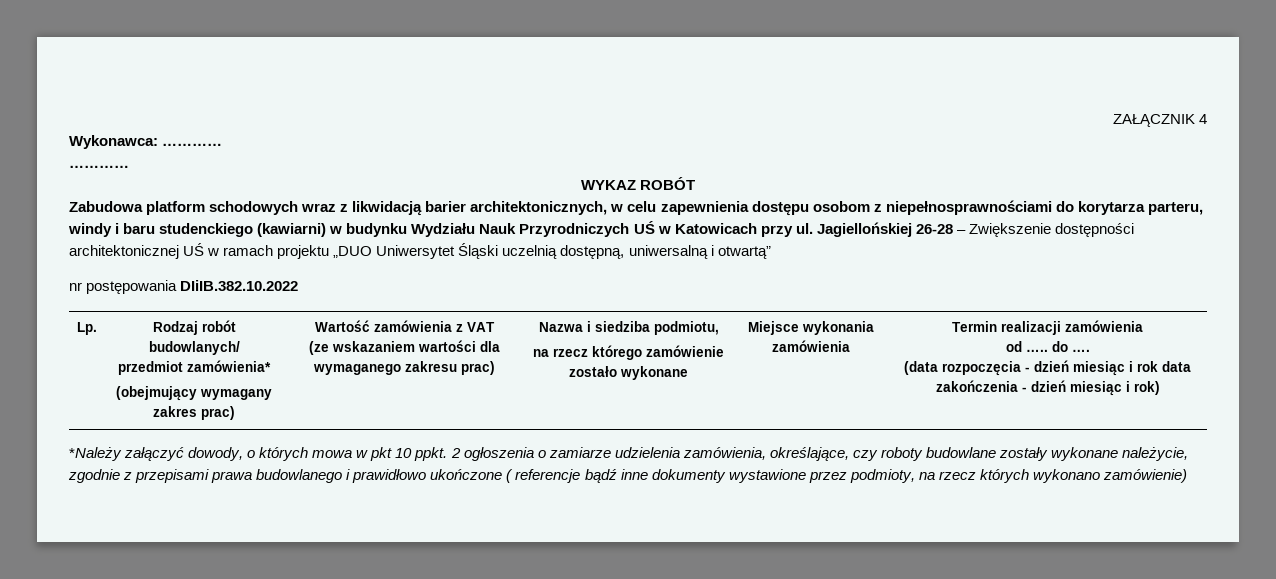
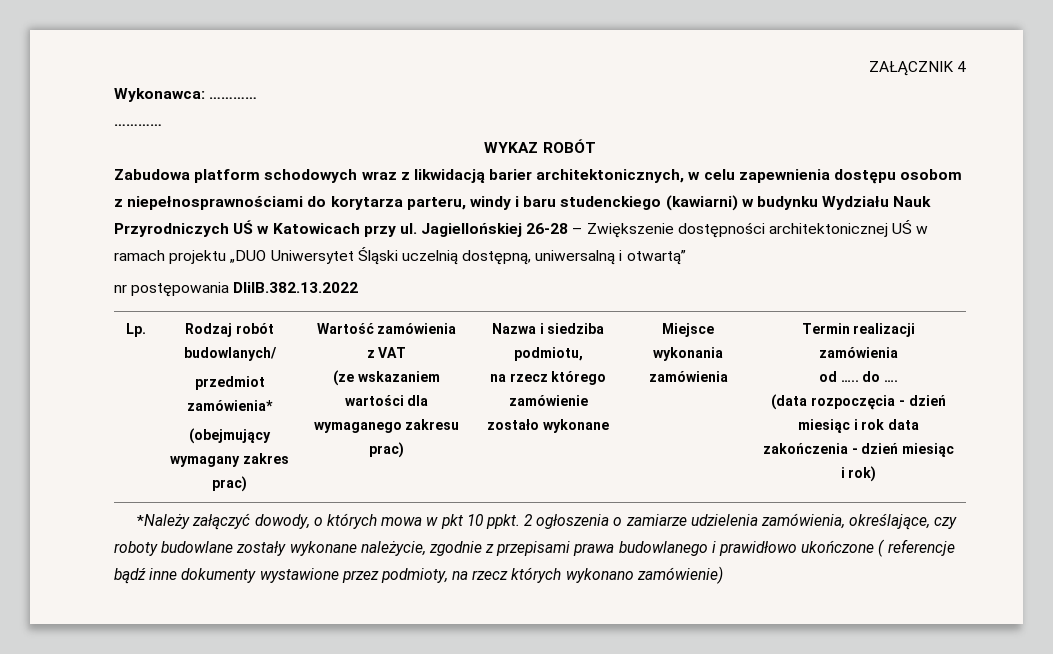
- nr postępowania DIiIB.382.10.2022
+ nr postępowania DIiIB.382.13.2022

